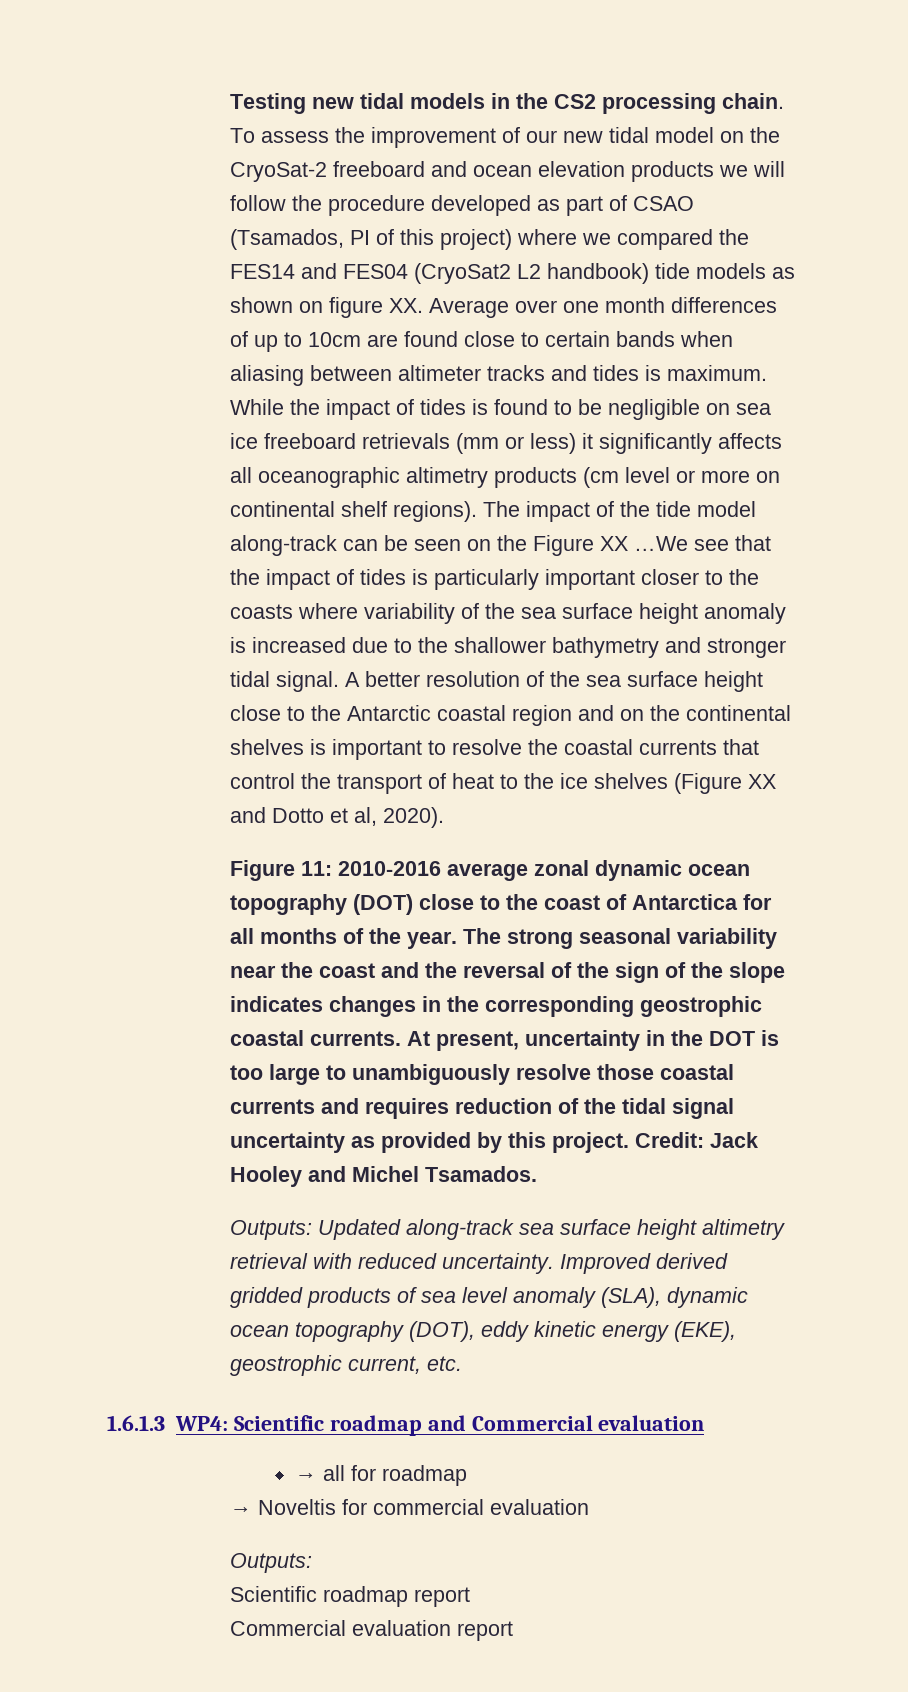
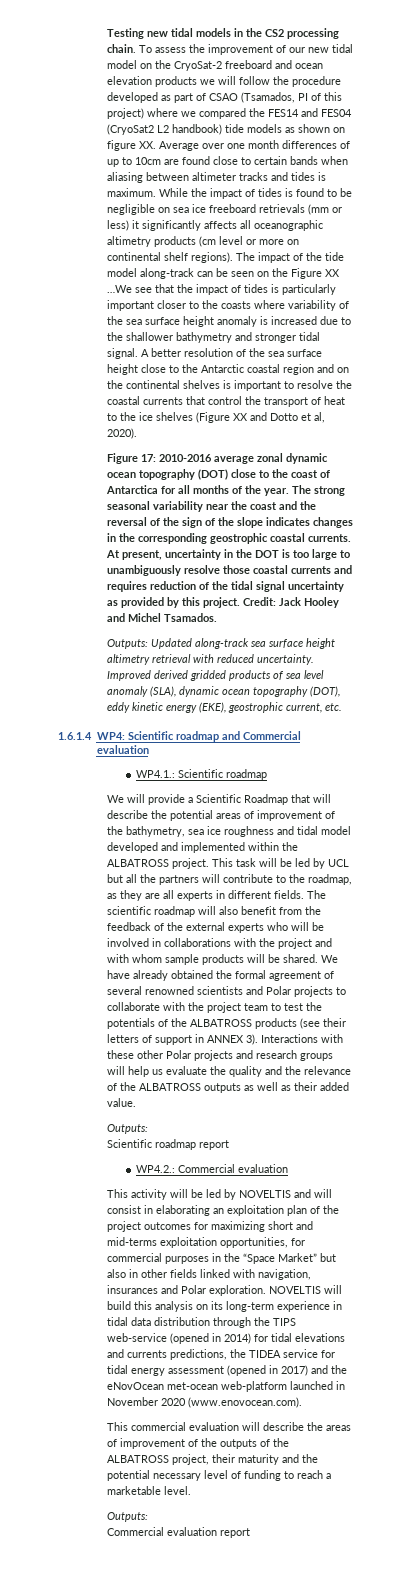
- Figure 11: 2010-2016 average zonal dynamic ocean topography (DOT) close to the coast of Antarctica for all months of the year.
+ Figure 17: 2010-2016 average zonal dynamic ocean topography (DOT) close to the coast of Antarctica for all months of the year.
- 1.6.1.3 WP4: Scientific roadmap and Commercial evaluation
+ 1.6.1.4 WP4: Scientific roadmap and Commercial evaluation
- → all for roadmap
- → Noveltis for commercial evaluation
+ WP4.1.: Scientific roadmap
+ We will provide a Scientific Roadmap that will describe the potential areas of improvement of the bathymetry, sea ice roughness and tidal model developed and implemented within the ALBATROSS project. This task will be led by UCL but all the partners will contribute to the roadmap, as they are all experts in different fields. The scientific roadmap will also benefit from the feedback of the external experts who will be involved in collaborations with the project and with whom sample products will be shared. We have already obtained the formal agreement of several renowned scientists and Polar projects to collaborate with the project team to test the potentials of the ALBATROSS products (see their letters of support in ANNEX 3). Interactions with these other Polar projects and research groups will help us evaluate the quality and the relevance of the ALBATROSS outputs as well as their added value.
  Outputs:
  Scientific roadmap report
+ WP4.2.: Commercial evaluation
+ This activity will be led by NOVELTIS and will consist in elaborating an exploitation plan of the project outcomes for maximizing short and mid-terms exploitation opportunities, for commercial purposes in the “Space Market” but also in other fields linked with navigation, insurances and Polar exploration. NOVELTIS will build this analysis on its long-term experience in tidal data distribution through the TIPS web-service (opened in 2014) for tidal elevations and currents predictions, the TIDEA service for tidal energy assessment (opened in 2017) and the eNovOcean met-ocean web-platform launched in November 2020 (www.enovocean.com).
+ This commercial evaluation will describe the areas of improvement of the outputs of the ALBATROSS project, their maturity and the potential necessary level of funding to reach a marketable level.
+ Outputs:

